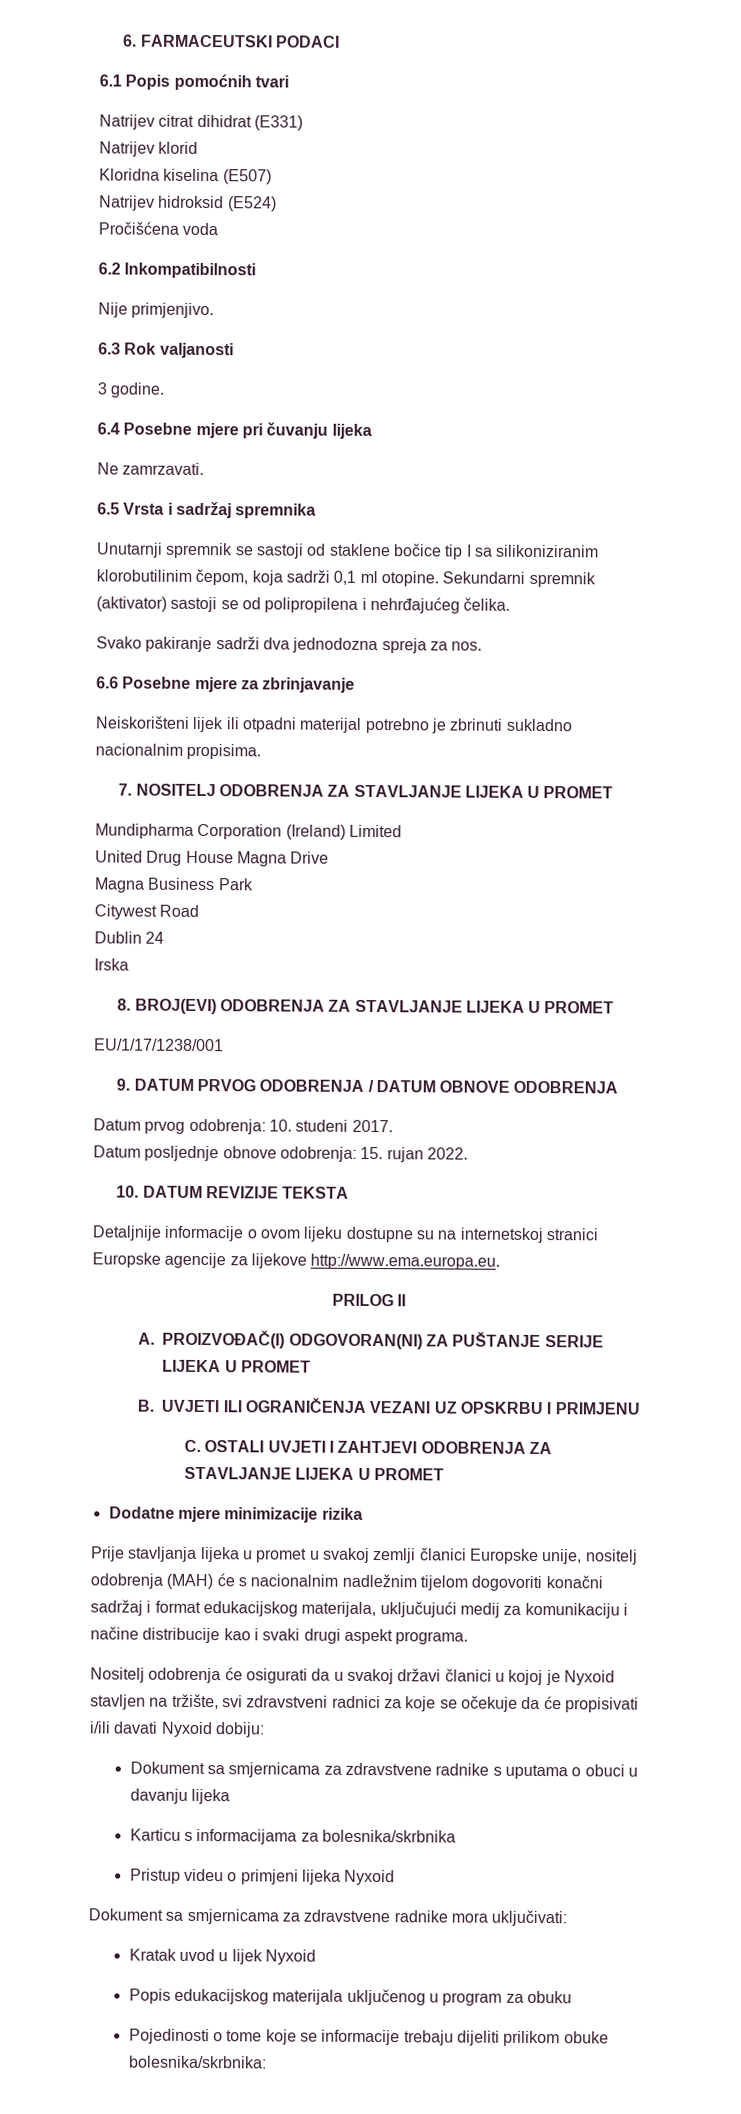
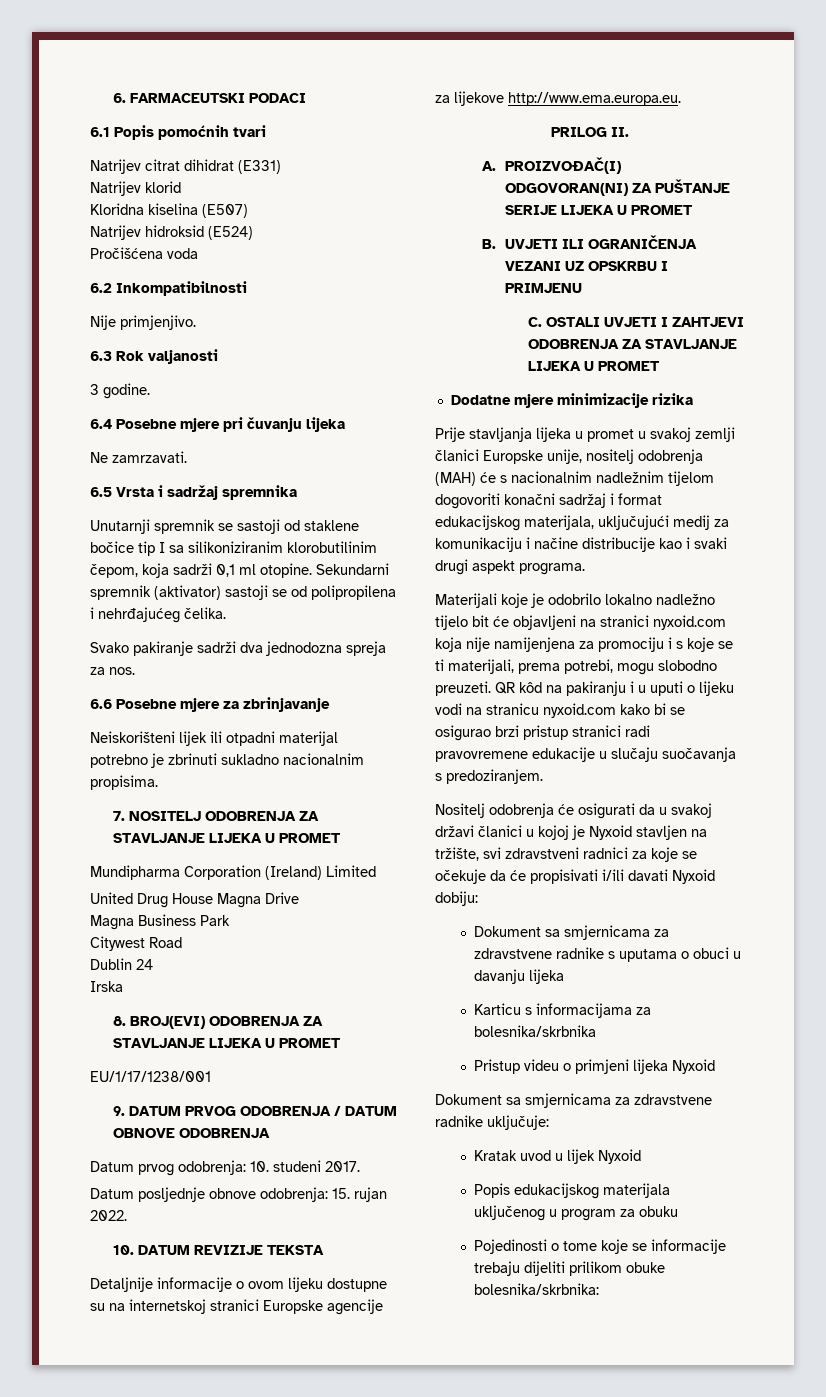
- PRILOG II
+ PRILOG II.
+ Materijali koje je odobrilo lokalno nadležno tijelo bit će objavljeni na stranici nyxoid.com koja nije namijenjena za promociju i s koje se ti materijali, prema potrebi, mogu slobodno preuzeti. QR kôd na pakiranju i u uputi o lijeku vodi na stranicu nyxoid.com kako bi se osigurao brzi pristup stranici radi pravovremene edukacije u slučaju suočavanja s predoziranjem.
- Dokument sa smjernicama za zdravstvene radnike mora uključivati:
+ Dokument sa smjernicama za zdravstvene radnike uključuje:

